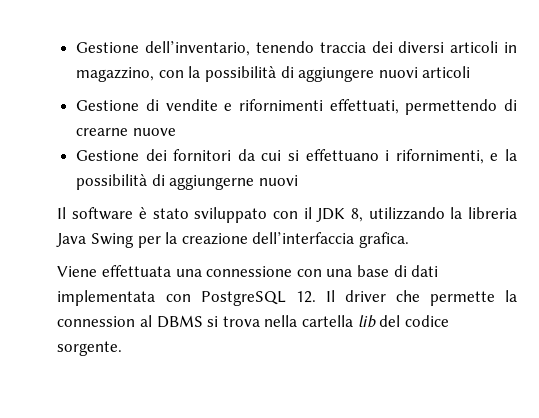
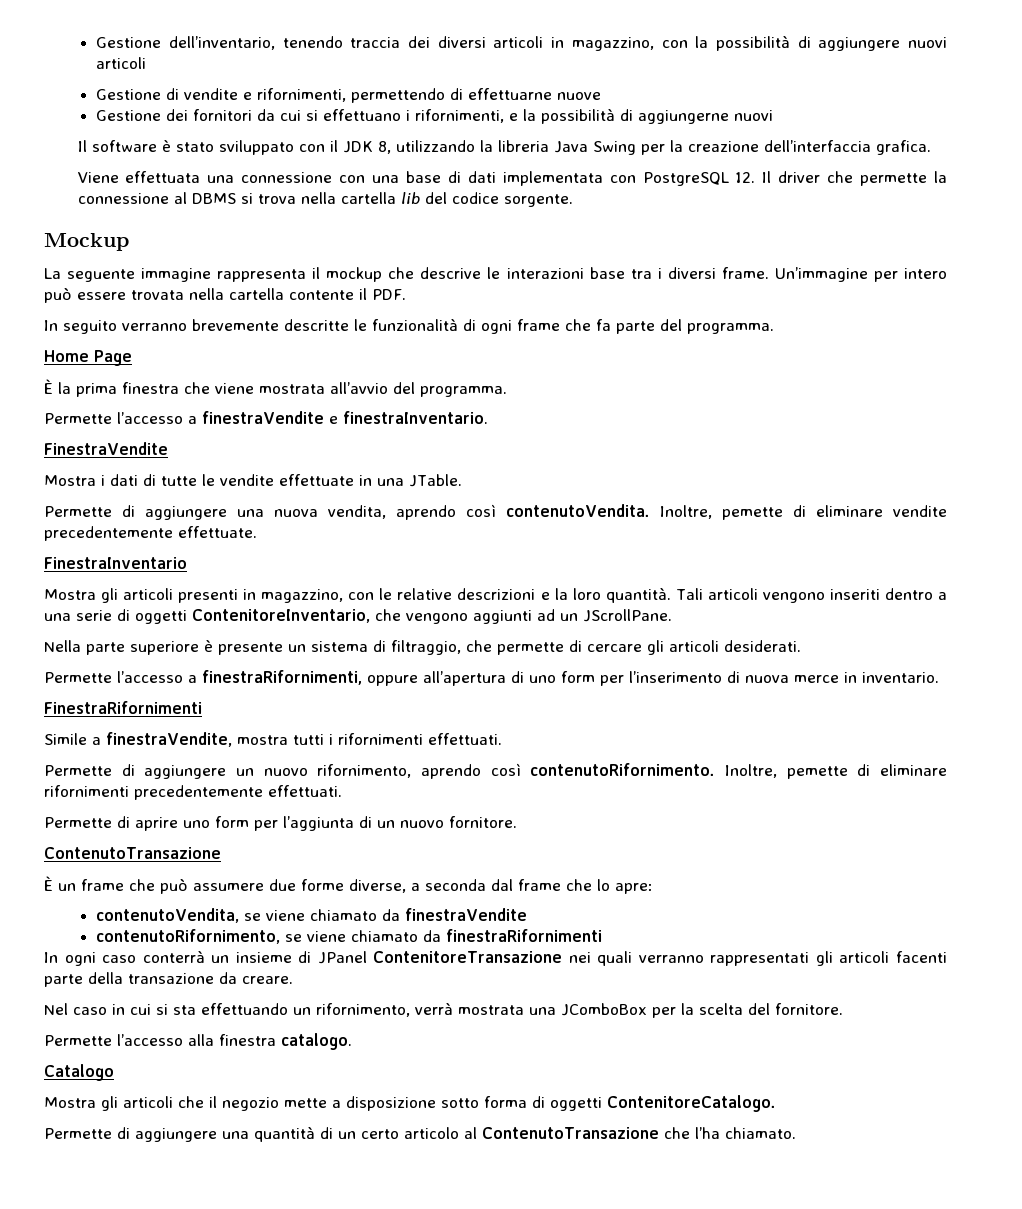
- Gestione di vendite e rifornimenti effettuati, permettendo di crearne nuove
+ Gestione di vendite e rifornimenti, permettendo di effettuarne nuove
- Viene effettuata una connessione con una base di dati implementata con PostgreSQL 12. Il driver che permette la connession al DBMS si trova nella cartella lib del codice sorgente.
+ Viene effettuata una connessione con una base di dati implementata con PostgreSQL 12. Il driver che permette la connessione al DBMS si trova nella cartella lib del codice sorgente.
+ Mockup
+ La seguente immagine rappresenta il mockup che descrive le interazioni base tra i diversi frame. Un’immagine per intero può essere trovata nella cartella contente il PDF.
+ In seguito verranno brevemente descritte le funzionalità di ogni frame che fa parte del programma.
+ Home Page
+ È la prima finestra che viene mostrata all’avvio del programma.
+ Permette l’accesso a finestraVendite e finestraInventario.
+ FinestraVendite
+ Mostra i dati di tutte le vendite effettuate in una JTable.
+ Permette di aggiungere una nuova vendita, aprendo così contenutoVendita. Inoltre, pemette di eliminare vendite precedentemente effettuate.
+ FinestraInventario
+ Mostra gli articoli presenti in magazzino, con le relative descrizioni e la loro quantità. Tali articoli vengono inseriti dentro a una serie di oggetti ContenitoreInventario, che vengono aggiunti ad un JScrollPane.
+ Nella parte superiore è presente un sistema di filtraggio, che permette di cercare gli articoli desiderati.
+ Permette l’accesso a finestraRifornimenti, oppure all’apertura di uno form per l’inserimento di nuova merce in inventario.
+ FinestraRifornimenti
+ Simile a finestraVendite, mostra tutti i rifornimenti effettuati.
+ Permette di aggiungere un nuovo rifornimento, aprendo così contenutoRifornimento. Inoltre, pemette di eliminare rifornimenti precedentemente effettuati.
+ Permette di aprire uno form per l’aggiunta di un nuovo fornitore.
+ ContenutoTransazione
+ È un frame che può assumere due forme diverse, a seconda dal frame che lo apre:
+ contenutoVendita, se viene chiamato da finestraVendite
+ contenutoRifornimento, se viene chiamato da finestraRifornimenti
+ In ogni caso conterrà un insieme di JPanel ContenitoreTransazione nei quali verranno rappresentati gli articoli facenti parte della transazione da creare.
+ Nel caso in cui si sta effettuando un rifornimento, verrà mostrata una JComboBox per la scelta del fornitore.
+ Permette l’accesso alla finestra catalogo.
+ Catalogo
+ Mostra gli articoli che il negozio mette a disposizione sotto forma di oggetti ContenitoreCatalogo.
+ Permette di aggiungere una quantità di un certo articolo al ContenutoTransazione che l’ha chiamato.

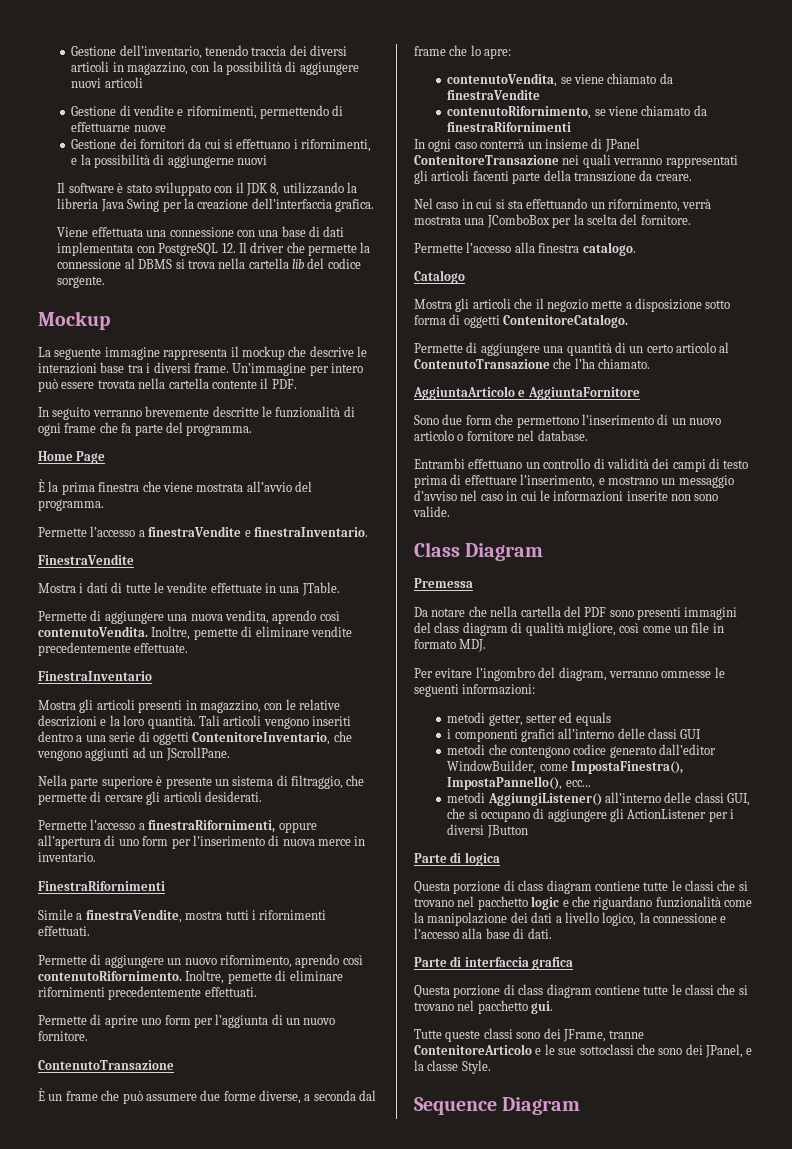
+ AggiuntaArticolo e AggiuntaFornitore
+ Sono due form che permettono l’inserimento di un nuovo articolo o fornitore nel database.
+ Entrambi effettuano un controllo di validità dei campi di testo prima di effettuare l’inserimento, e mostrano un messaggio d’avviso nel caso in cui le informazioni inserite non sono valide.
+ Class Diagram
+ Premessa
+ Da notare che nella cartella del PDF sono presenti immagini del class diagram di qualità migliore, così come un file in formato MDJ.
+ Per evitare l’ingombro del diagram, verranno ommesse le seguenti informazioni:
+ metodi getter, setter ed equals
+ i componenti grafici all’interno delle classi GUI
+ metodi che contengono codice generato dall’editor WindowBuilder, come ImpostaFinestra(), ImpostaPannello(), ecc...
+ metodi AggiungiListener() all’interno delle classi GUI, che si occupano di aggiungere gli ActionListener per i diversi JButton
+ Parte di logica
+ Questa porzione di class diagram contiene tutte le classi che si trovano nel pacchetto logic e che riguardano funzionalità come la manipolazione dei dati a livello logico, la connessione e l’accesso alla base di dati.
+ Parte di interfaccia grafica
+ Questa porzione di class diagram contiene tutte le classi che si trovano nel pacchetto gui.
+ Tutte queste classi sono dei JFrame, tranne ContenitoreArticolo e le sue sottoclassi che sono dei JPanel, e la classe Style.
+ Sequence Diagram

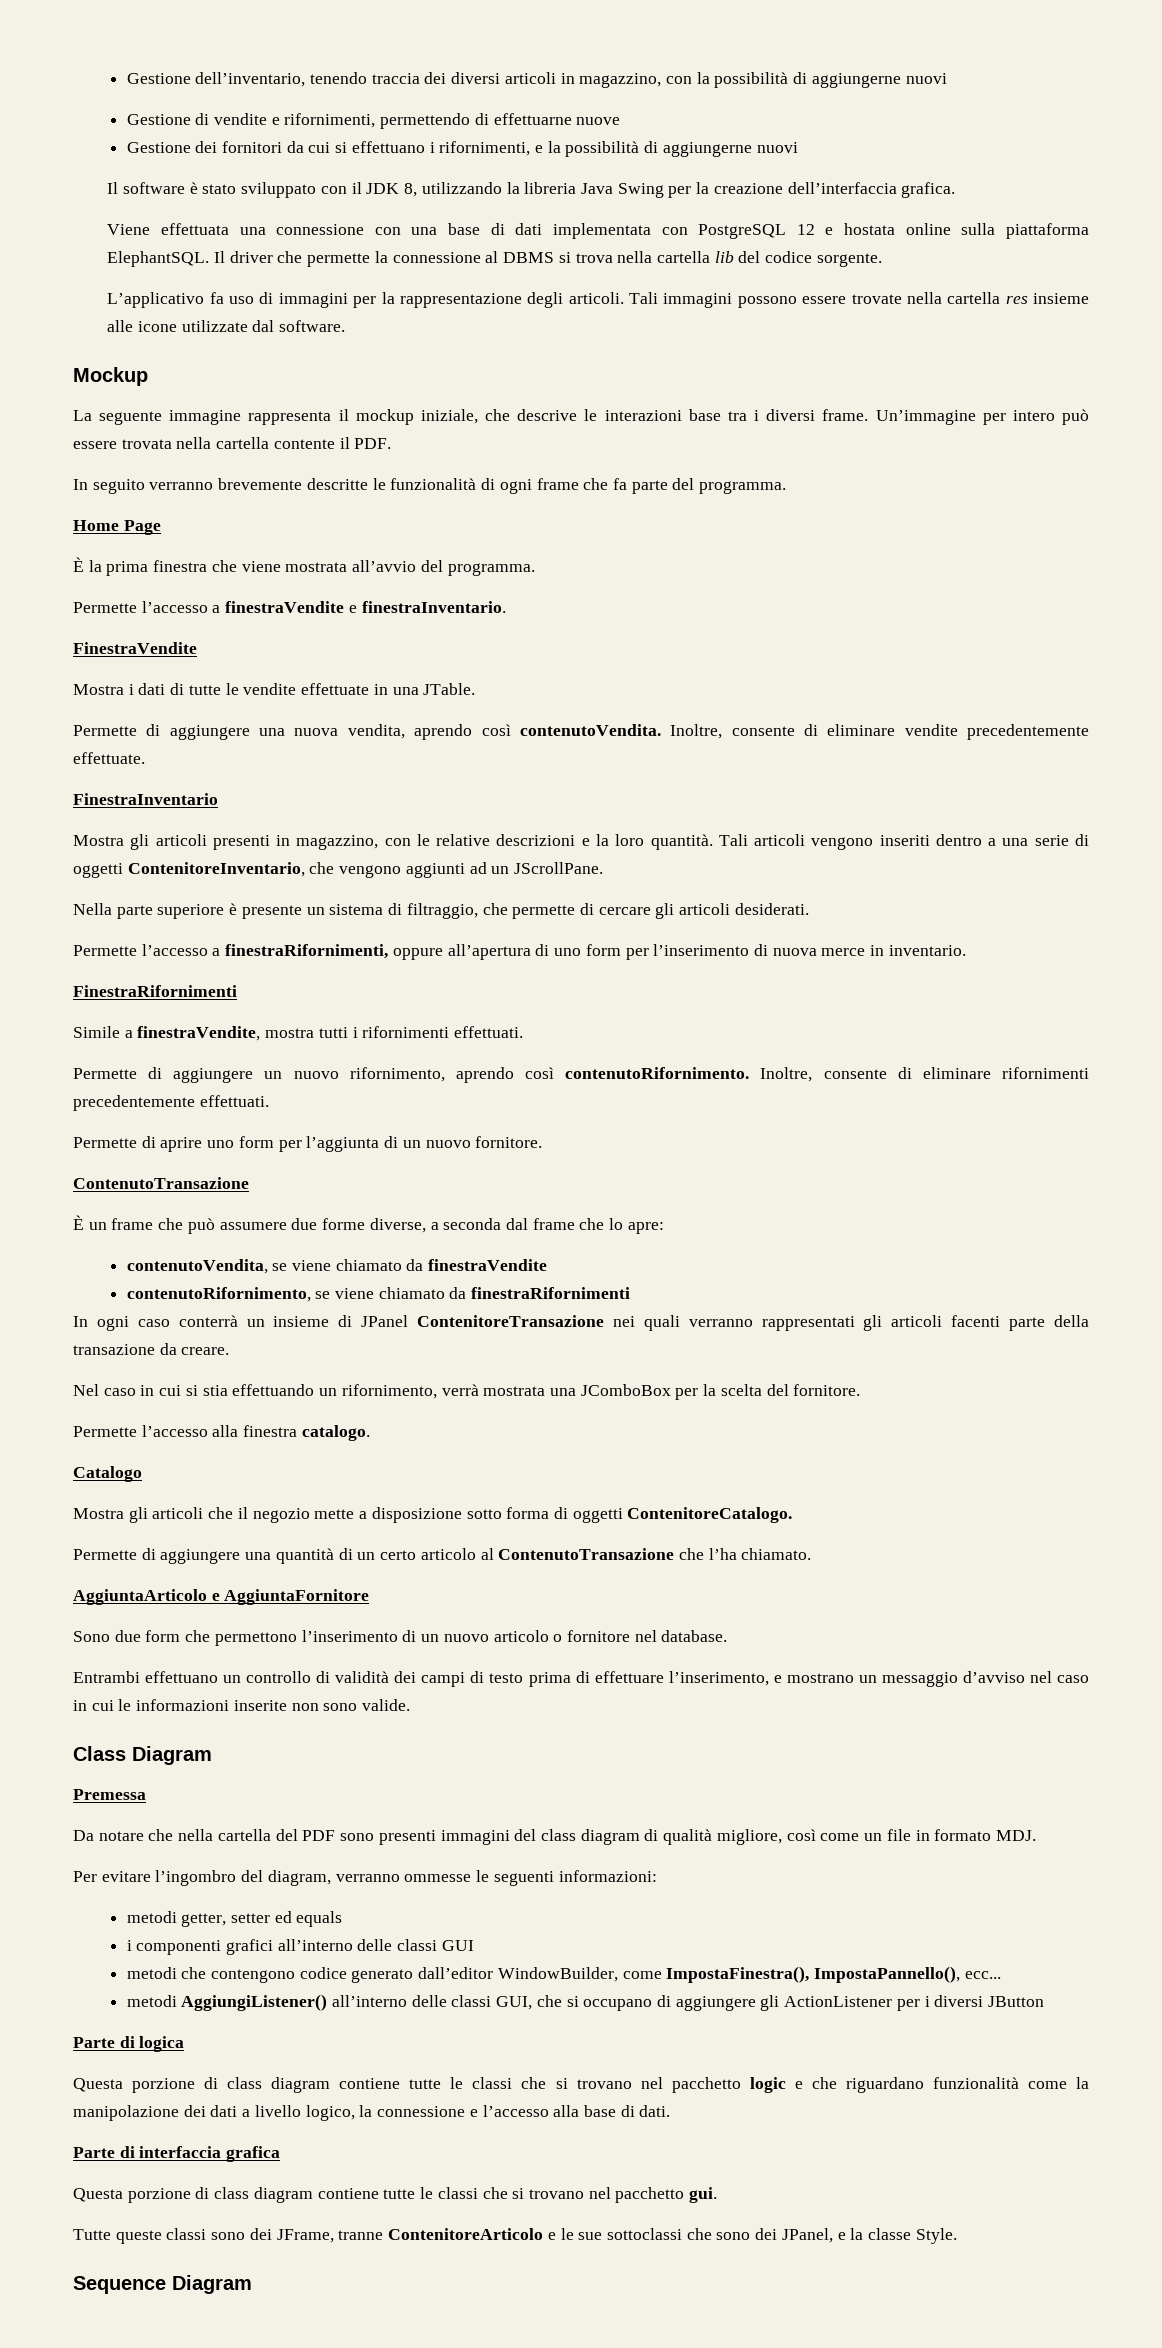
- Gestione dell’inventario, tenendo traccia dei diversi articoli in magazzino, con la possibilità di aggiungere nuovi articoli
+ Gestione dell’inventario, tenendo traccia dei diversi articoli in magazzino, con la possibilità di aggiungerne nuovi
- Viene effettuata una connessione con una base di dati implementata con PostgreSQL 12. Il driver che permette la connessione al DBMS si trova nella cartella lib del codice sorgente.
+ Viene effettuata una connessione con una base di dati implementata con PostgreSQL 12 e hostata online sulla piattaforma ElephantSQL. Il driver che permette la connessione al DBMS si trova nella cartella lib del codice sorgente.
+ L’applicativo fa uso di immagini per la rappresentazione degli articoli. Tali immagini possono essere trovate nella cartella res insieme alle icone utilizzate dal software.
- La seguente immagine rappresenta il mockup che descrive le interazioni base tra i diversi frame.
+ La seguente immagine rappresenta il mockup iniziale, che descrive le interazioni base tra i diversi frame.
- Inoltre, pemette di eliminare vendite precedentemente effettuate.
+ Inoltre, consente di eliminare vendite precedentemente effettuate.
- Inoltre, pemette di eliminare rifornimenti precedentemente effettuati.
+ Inoltre, consente di eliminare rifornimenti precedentemente effettuati.
- Nel caso in cui si sta effettuando un rifornimento, verrà mostrata una JComboBox per la scelta del fornitore.
+ Nel caso in cui si stia effettuando un rifornimento, verrà mostrata una JComboBox per la scelta del fornitore.

